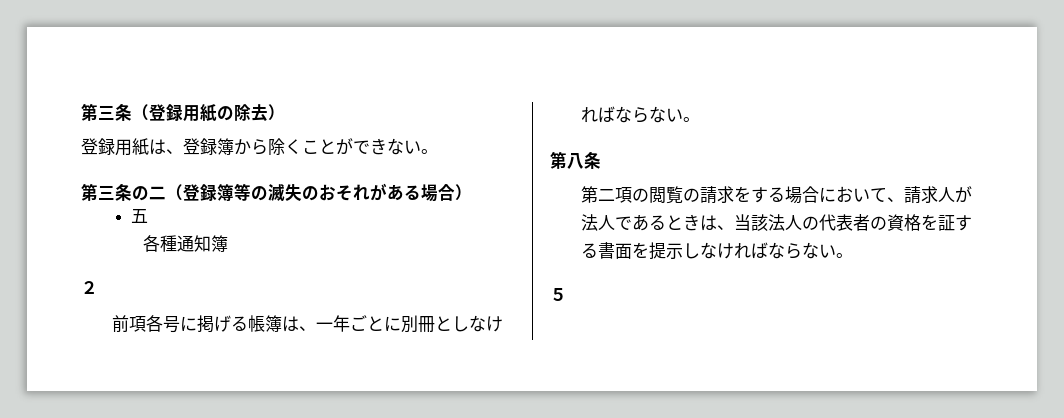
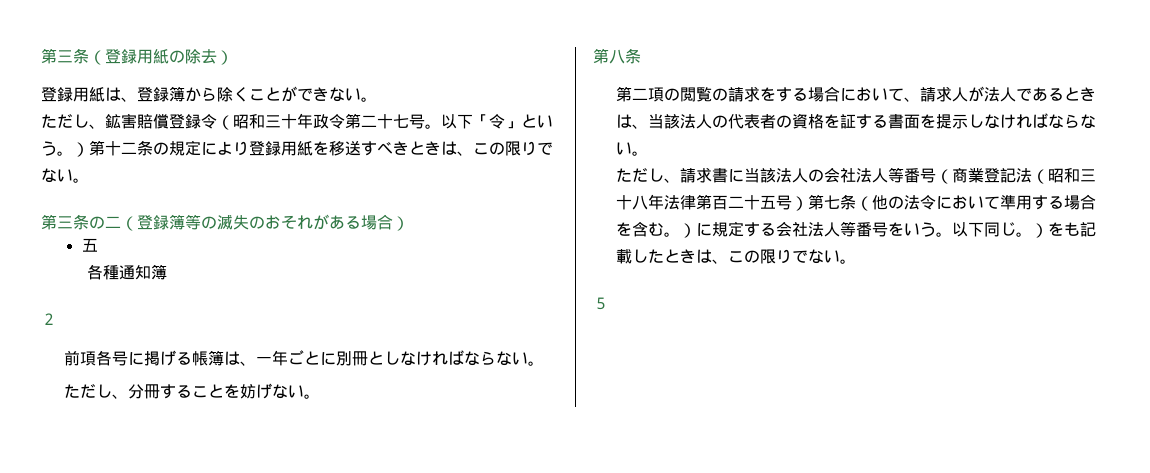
+ ただし、鉱害賠償登録令（昭和三十年政令第二十七号。以下「令」という。）第十二条の規定により登録用紙を移送すべきときは、この限りでない。
+ ただし、分冊することを妨げない。
+ ただし、請求書に当該法人の会社法人等番号（商業登記法（昭和三十八年法律第百二十五号）第七条（他の法令において準用する場合を含む。）に規定する会社法人等番号をいう。以下同じ。）をも記載したときは、この限りでない。

